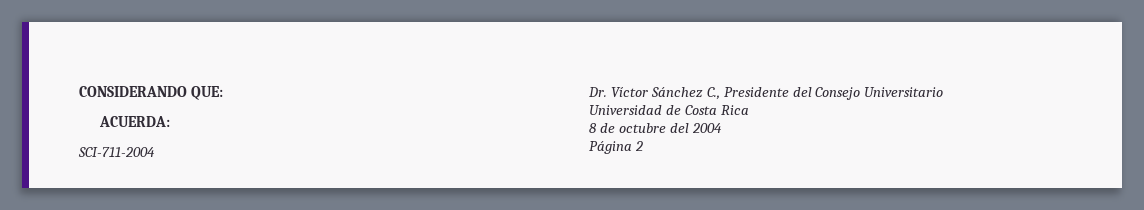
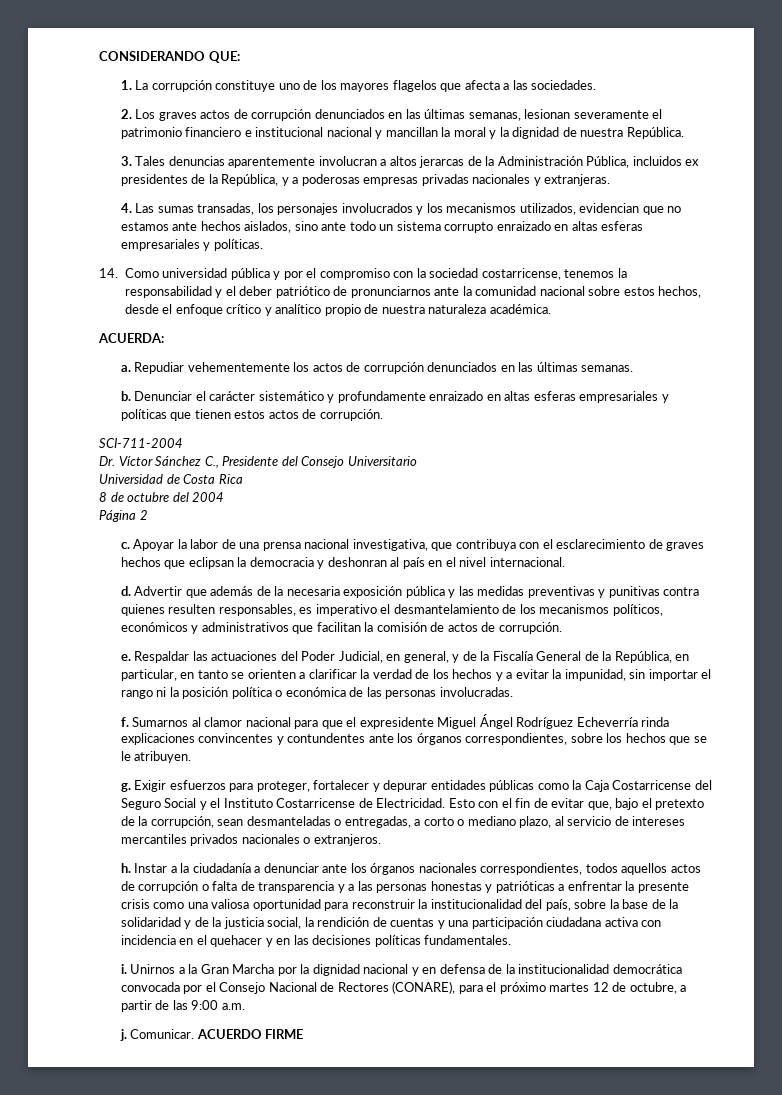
+ 1. La corrupción constituye uno de los mayores flagelos que afecta a las sociedades.
+ 2. Los graves actos de corrupción denunciados en las últimas semanas, lesionan severamente el patrimonio financiero e institucional nacional y mancillan la moral y la dignidad de nuestra República.
+ 3. Tales denuncias aparentemente involucran a altos jerarcas de la Administración Pública, incluidos ex presidentes de la República, y a poderosas empresas privadas nacionales y extranjeras.
+ 4. Las sumas transadas, los personajes involucrados y los mecanismos utilizados, evidencian que no estamos ante hechos aislados, sino ante todo un sistema corrupto enraizado en altas esferas empresariales y políticas.
+ 14. Como universidad pública y por el compromiso con la sociedad costarricense, tenemos la responsabilidad y el deber patriótico de pronunciarnos ante la comunidad nacional sobre estos hechos, desde el enfoque crítico y analítico propio de nuestra naturaleza académica.
  ACUERDA:
+ a. Repudiar vehementemente los actos de corrupción denunciados en las últimas semanas.
+ b. Denunciar el carácter sistemático y profundamente enraizado en altas esferas empresariales y políticas que tienen estos actos de corrupción.
+ c. Apoyar la labor de una prensa nacional investigativa, que contribuya con el esclarecimiento de graves hechos que eclipsan la democracia y deshonran al país en el nivel internacional.
+ d. Advertir que además de la necesaria exposición pública y las medidas preventivas y punitivas contra quienes resulten responsables, es imperativo el desmantelamiento de los mecanismos políticos, económicos y administrativos que facilitan la comisión de actos de corrupción.
+ e. Respaldar las actuaciones del Poder Judicial, en general, y de la Fiscalía General de la República, en particular, en tanto se orienten a clarificar la verdad de los hechos y a evitar la impunidad, sin importar el rango ni la posición política o económica de las personas involucradas.
+ f. Sumarnos al clamor nacional para que el expresidente Miguel Ángel Rodríguez Echeverría rinda explicaciones convincentes y contundentes ante los órganos correspondientes, sobre los hechos que se le atribuyen.
+ g. Exigir esfuerzos para proteger, fortalecer y depurar entidades públicas como la Caja Costarricense del Seguro Social y el Instituto Costarricense de Electricidad. Esto con el fin de evitar que, bajo el pretexto de la corrupción, sean desmanteladas o entregadas, a corto o mediano plazo, al servicio de intereses mercantiles privados nacionales o extranjeros.
+ h. Instar a la ciudadanía a denunciar ante los órganos nacionales correspondientes, todos aquellos actos de corrupción o falta de transparencia y a las personas honestas y patrióticas a enfrentar la presente crisis como una valiosa oportunidad para reconstruir la institucionalidad del país, sobre la base de la solidaridad y de la justicia social, la rendición de cuentas y una participación ciudadana activa con incidencia en el quehacer y en las decisiones políticas fundamentales.
+ i. Unirnos a la Gran Marcha por la dignidad nacional y en defensa de la institucionalidad democrática convocada por el Consejo Nacional de Rectores (CONARE), para el próximo martes 12 de octubre, a partir de las 9:00 a.m.
+ j. Comunicar. ACUERDO FIRME

